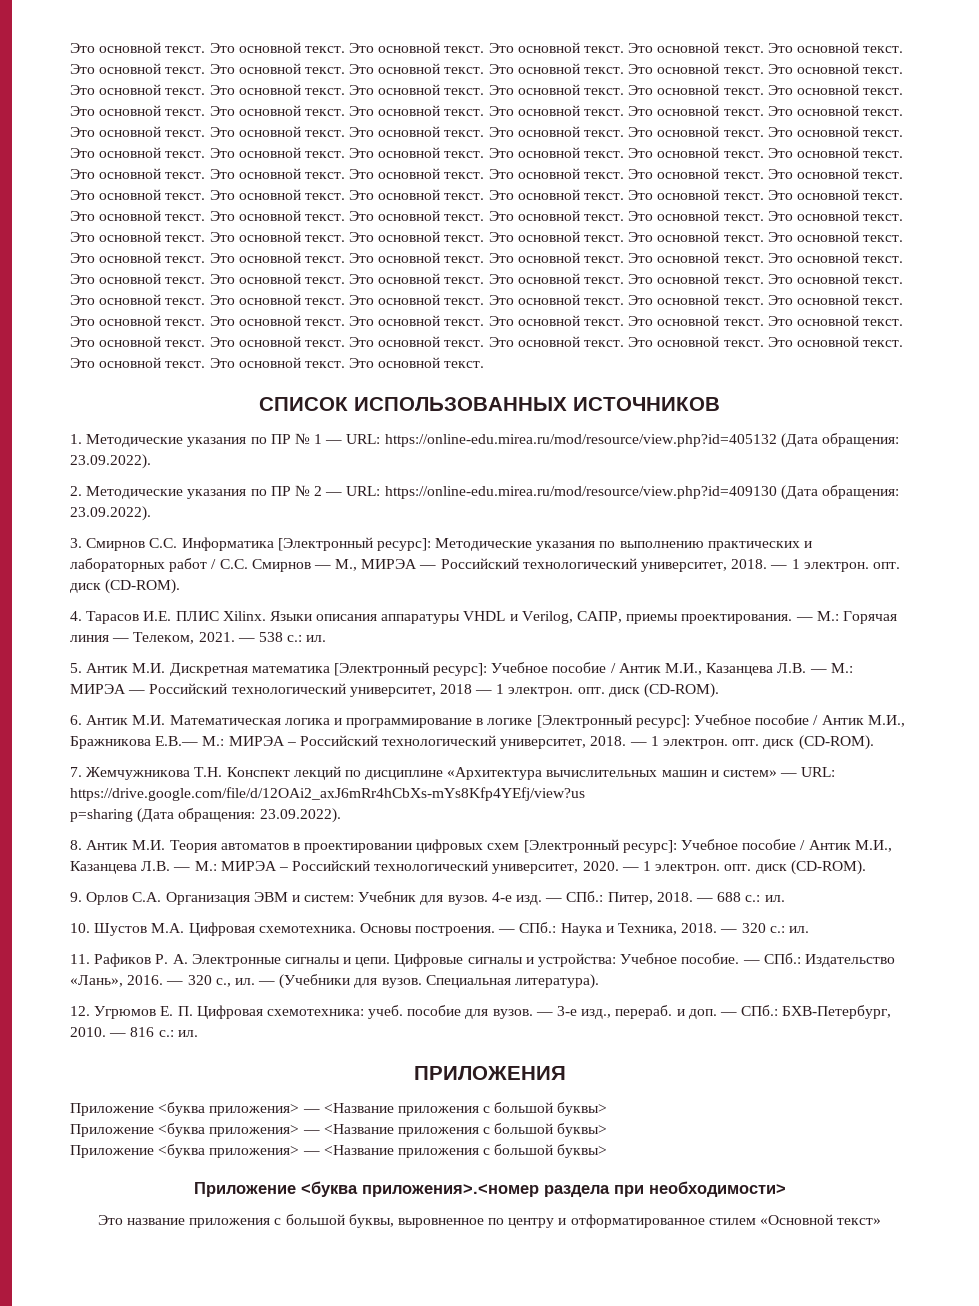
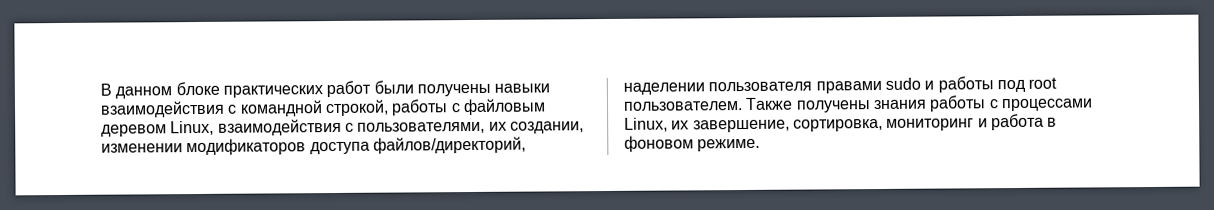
- Это основной текст. Это основной текст. Это основной текст. Это основной текст. Это основной текст. Это основной текст. Это основной текст. Это основной текст. Это основной текст. Это основной текст. Это основной текст. Это основной текст. Это основной текст. Это основной текст. Это основной текст. Это основной текст. Это основной текст. Это основной текст. Это основной текст. Это основной текст. Это основной текст. Это основной текст. Это основной текст. Это основной текст. Это основной текст. Это основной текст. Это основной текст. Это основной текст. Это основной текст. Это основной текст. Это основной текст. Это основной текст. Это основной текст. Это основной текст. Это основной текст. Это основной текст. Это основной текст. Это основной текст. Это основной текст. Это основной текст. Это основной текст. Это основной текст. Это основной текст. Это основной текст. Это основной текст. Это основной текст. Это основной текст. Это основной текст. Это основной текст. Это основной текст. Это основной текст. Это основной текст. Это основной текст. Это основной текст. Это основной текст. Это основной текст. Это основной текст. Это основной текст. Это основной текст. Это основной текст. Это основной текст. Это основной текст. Это основной текст. Это основной текст. Это основной текст. Это основной текст. Это основной текст. Это основной текст. Это основной текст. Это основной текст. Это основной текст. Это основной текст. Это основной текст. Это основной текст. Это основной текст. Это основной текст. Это основной текст. Это основной текст. Это основной текст. Это основной текст. Это основной текст. Это основной текст. Это основной текст. Это основной текст. Это основной текст. Это основной текст. Это основной текст. Это основной текст. Это основной текст. Это основной текст. Это основной текст. Это основной текст. Это основной текст.
- СПИСОК ИСПОЛЬЗОВАННЫХ ИСТОЧНИКОВ
- 1. Методические указания по ПР № 1 — URL: https://online-edu.mirea.ru/mod/resource/view.php?id=405132 (Дата обращения: 23.09.2022).
- 2. Методические указания по ПР № 2 — URL: https://online-edu.mirea.ru/mod/resource/view.php?id=409130 (Дата обращения: 23.09.2022).
- 3. Смирнов С.С. Информатика [Электронный ресурс]: Методические указания по выполнению практических и лабораторных работ / С.С. Смирнов — М., МИРЭА — Российский технологический университет, 2018. — 1 электрон. опт. диск (CD-ROM).
- 4. Тарасов И.Е. ПЛИС Xilinx. Языки описания аппаратуры VHDL и Verilog, САПР, приемы проектирования. — М.: Горячая линия — Телеком, 2021. — 538 с.: ил.
- 5. Антик М.И. Дискретная математика [Электронный ресурс]: Учебное пособие / Антик М.И., Казанцева Л.В. — М.: МИРЭА — Российский технологический университет, 2018 — 1 электрон. опт. диск (CD-ROM).
- 6. Антик М.И. Математическая логика и программирование в логике [Электронный ресурс]: Учебное пособие / Антик М.И., Бражникова Е.В.— М.: МИРЭА – Российский технологический университет, 2018. — 1 электрон. опт. диск (CD-ROM).
- 7. Жемчужникова Т.Н. Конспект лекций по дисциплине «Архитектура вычислительных машин и систем» — URL: https://drive.google.com/file/d/12OAi2_axJ6mRr4hCbXs-mYs8Kfp4YEfj/view?us
- p=sharing (Дата обращения: 23.09.2022).
- 8. Антик М.И. Теория автоматов в проектировании цифровых схем [Электронный ресурс]: Учебное пособие / Антик М.И., Казанцева Л.В. — М.: МИРЭА – Российский технологический университет, 2020. — 1 электрон. опт. диск (CD-ROM).
- 9. Орлов С.А. Организация ЭВМ и систем: Учебник для вузов. 4-е изд. — СПб.: Питер, 2018. — 688 с.: ил.
- 10. Шустов М.А. Цифровая схемотехника. Основы построения. — СПб.: Наука и Техника, 2018. — 320 с.: ил.
- 11. Рафиков Р. А. Электронные сигналы и цепи. Цифровые сигналы и устройства: Учебное пособие. — СПб.: Издательство «Лань», 2016. — 320 c., ил. — (Учебники для вузов. Специальная литература).
- 12. Угрюмов Е. П. Цифровая схемотехника: учеб. пособие для вузов. — 3-е изд., перераб. и доп. — СПб.: БХВ-Петербург, 2010. — 816 с.: ил.
- ПРИЛОЖЕНИЯ
- Приложение <буква приложения> — <Название приложения с большой буквы>
- Приложение <буква приложения> — <Название приложения с большой буквы>
- Приложение <буква приложения> — <Название приложения с большой буквы>
- Приложение <буква приложения>.<номер раздела при необходимости>
- Это название приложения с большой буквы, выровненное по центру и отформатированное стилем «Основной текст»
+ В данном блоке практических работ были получены навыки взаимодействия с командной строкой, работы с файловым деревом Linux, взаимодействия с пользователями, их создании, изменении модификаторов доступа файлов/директорий, наделении пользователя правами sudo и работы под root пользователем. Также получены знания работы с процессами Linux, их завершение, сортировка, мониторинг и работа в фоновом режиме.

